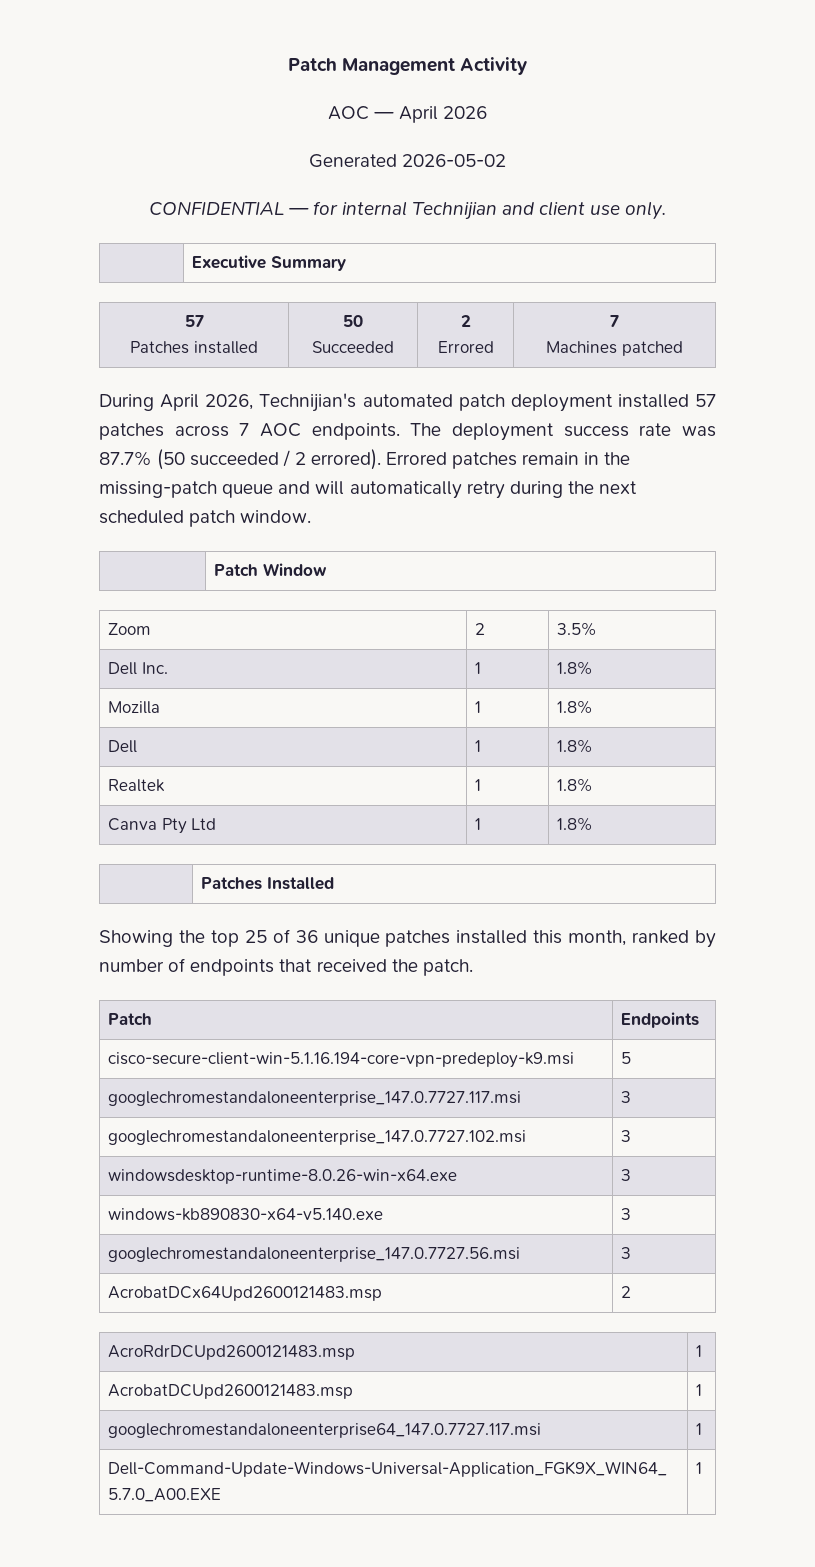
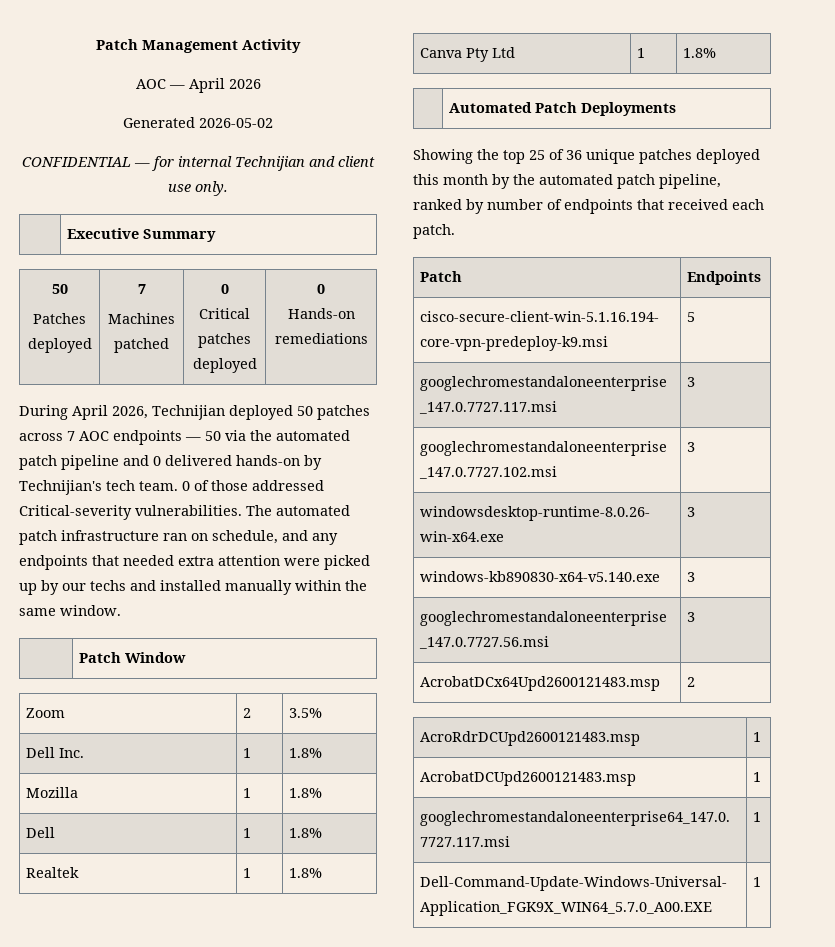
  | Executive Summary
- 57
- Patches installed | 50
- Succeeded | 2
- Errored | 7
- Machines patched
- During April 2026, Technijian's automated patch deployment installed 57 patches across 7 AOC endpoints. The deployment success rate was 87.7% (50 succeeded / 2 errored). Errored patches remain in the missing-patch queue and will automatically retry during the next scheduled patch window.
+ 50
+ Patches deployed | 7
+ Machines patched | 0
+ Critical patches deployed | 0
+ Hands-on remediations
+ During April 2026, Technijian deployed 50 patches across 7 AOC endpoints — 50 via the automated patch pipeline and 0 delivered hands-on by Technijian's tech team. 0 of those addressed Critical-severity vulnerabilities. The automated patch infrastructure ran on schedule, and any endpoints that needed extra attention were picked up by our techs and installed manually within the same window.
- | Patches Installed
+ | Automated Patch Deployments
- Showing the top 25 of 36 unique patches installed this month, ranked by number of endpoints that received the patch.
+ Showing the top 25 of 36 unique patches deployed this month by the automated patch pipeline, ranked by number of endpoints that received each patch.

